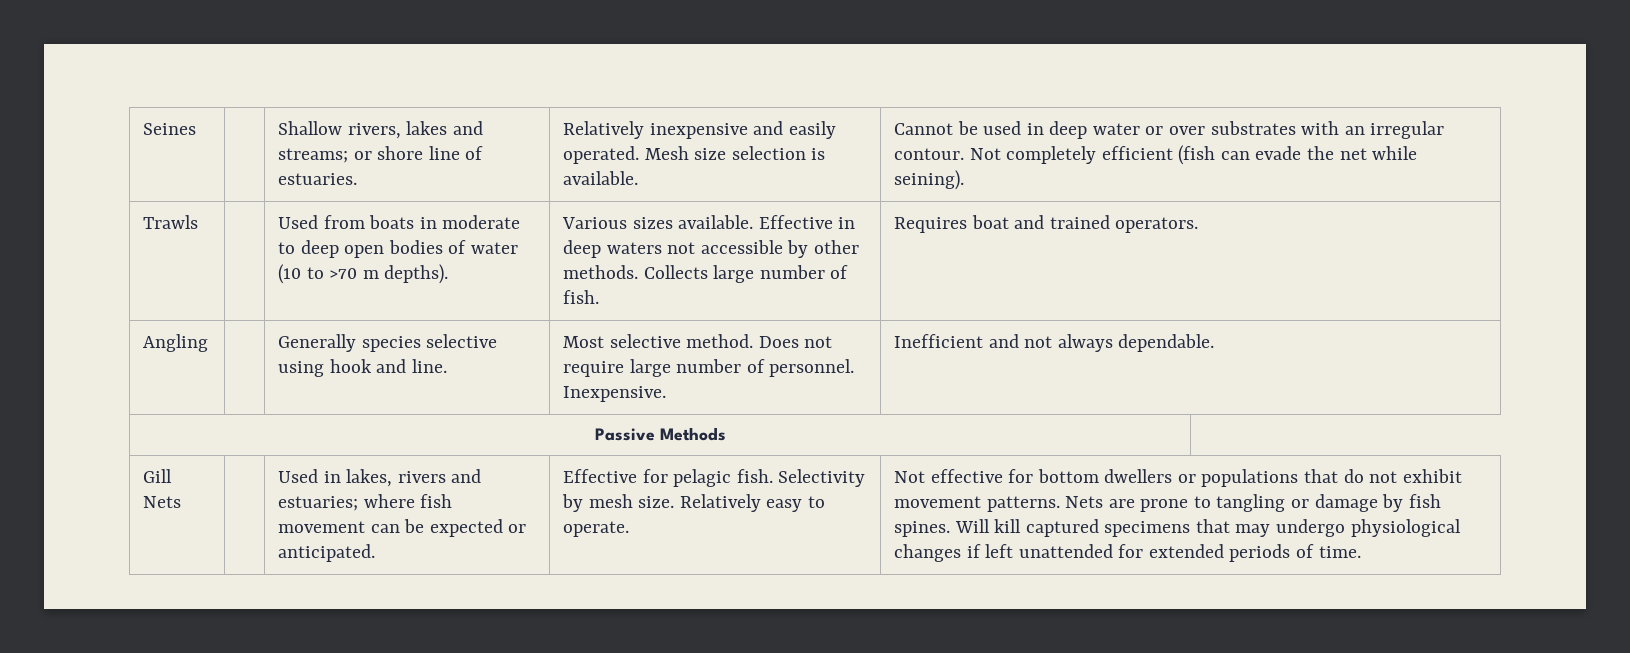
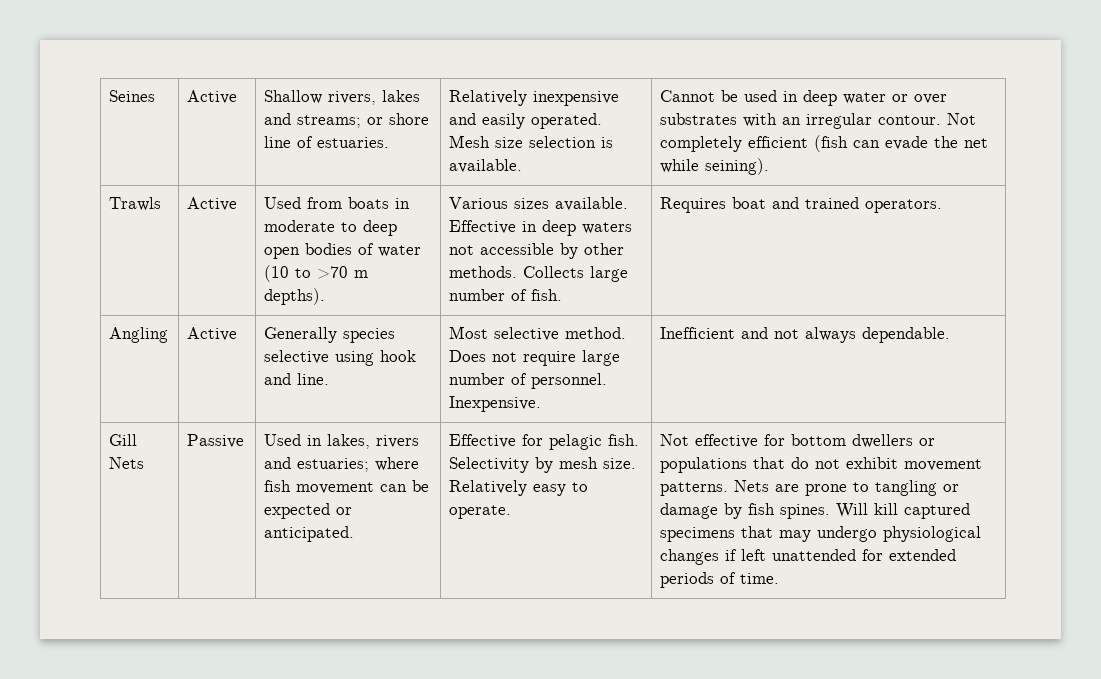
- Seines
+ Seines | Active
- Trawls | | Used from boats in moderate to deep open bodies of water (10 to >70 m depths). | Various sizes available. Effective in deep waters not accessible by other methods. Collects large number of fish. | Requires boat and trained operators.
+ Trawls | Active | Used from boats in moderate to deep open bodies of water (10 to >70 m depths). | Various sizes available. Effective in deep waters not accessible by other methods. Collects large number of fish. | Requires boat and trained operators.
- Angling | | Generally species selective using hook and line. | Most selective method. Does not require large number of personnel. Inexpensive. | Inefficient and not always dependable.
+ Angling | Active | Generally species selective using hook and line. | Most selective method. Does not require large number of personnel. Inexpensive. | Inefficient and not always dependable.
- Passive Methods
+ Passive

